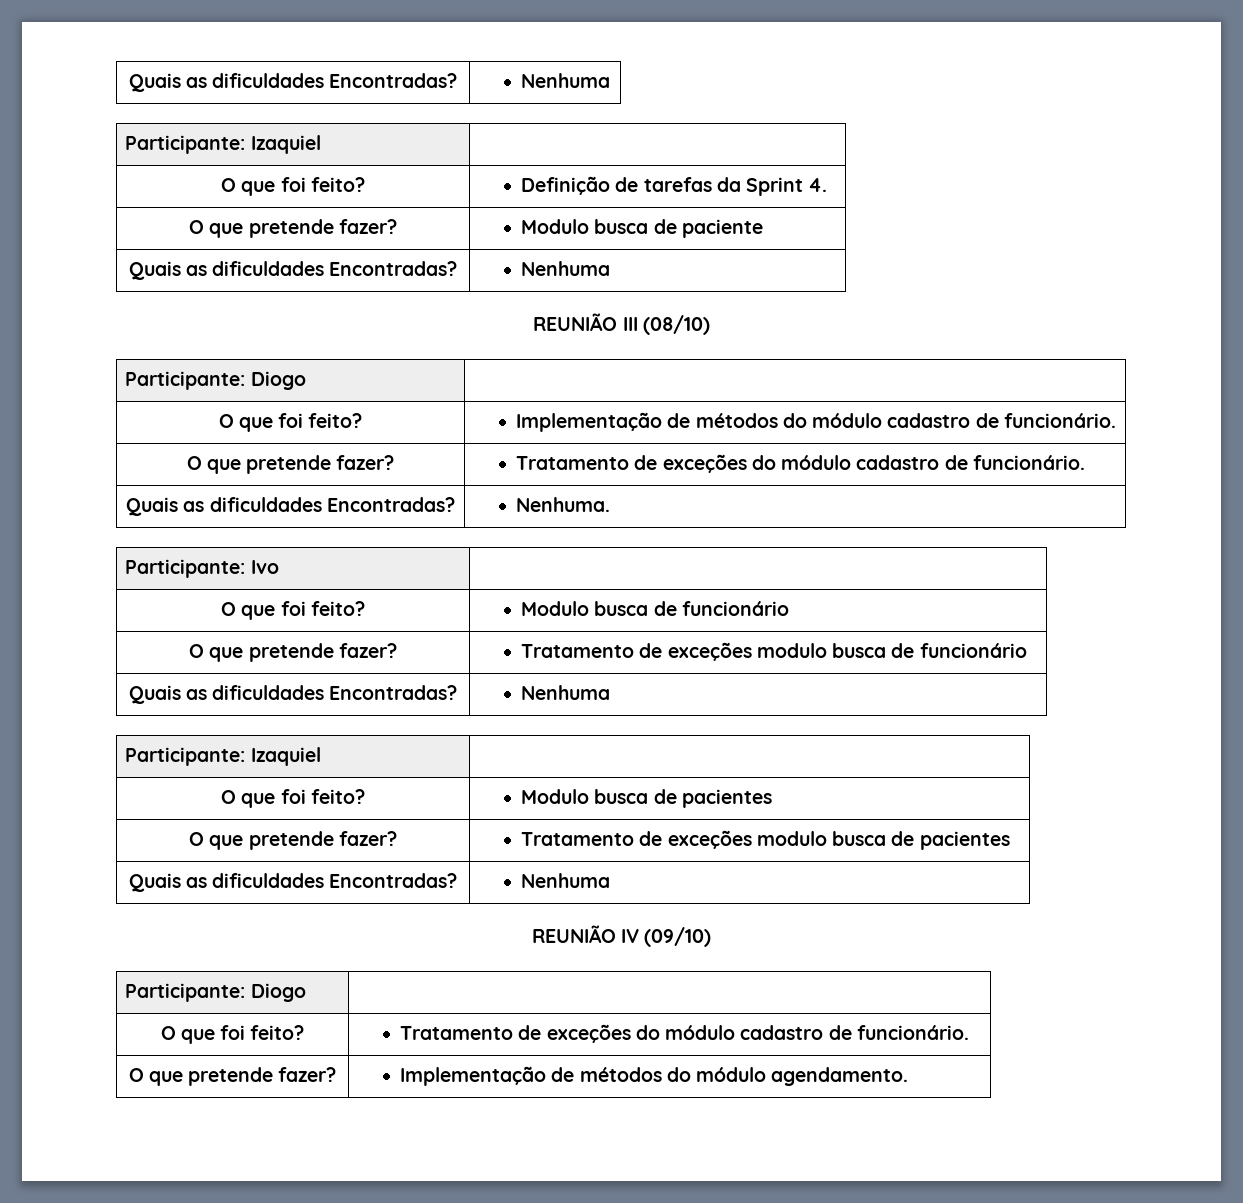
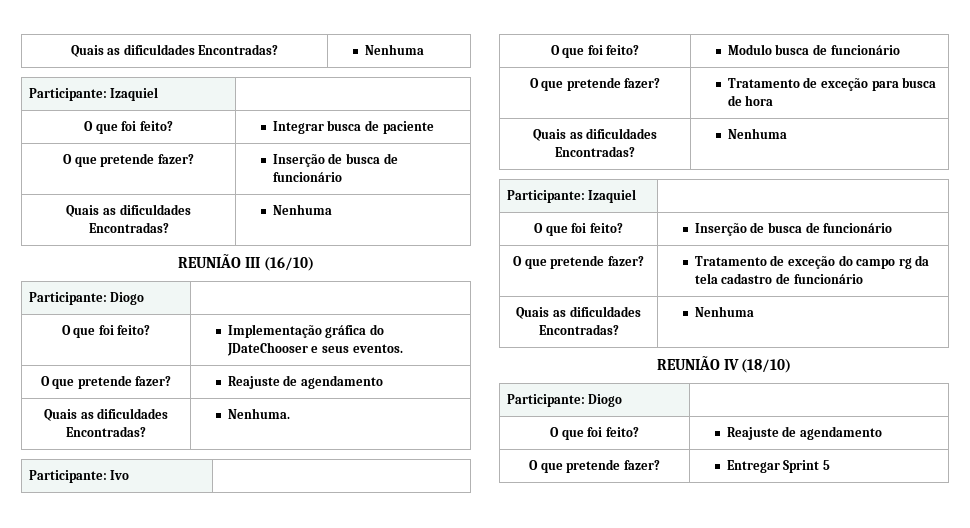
- O que foi feito? | Definição de tarefas da Sprint 4.
- O que pretende fazer? | Modulo busca de paciente
+ O que foi feito? | Integrar busca de paciente
+ O que pretende fazer? | Inserção de busca de funcionário
- REUNIÃO III (08/10)
+ REUNIÃO III (16/10)
- O que foi feito? | Implementação de métodos do módulo cadastro de funcionário.
- O que pretende fazer? | Tratamento de exceções do módulo cadastro de funcionário.
+ O que foi feito? | Implementação gráfica do JDateChooser e seus eventos.
+ O que pretende fazer? | Reajuste de agendamento
- O que pretende fazer? | Tratamento de exceções modulo busca de funcionário
+ O que pretende fazer? | Tratamento de exceção para busca de hora
- O que foi feito? | Modulo busca de pacientes
- O que pretende fazer? | Tratamento de exceções modulo busca de pacientes
+ O que foi feito? | Inserção de busca de funcionário
+ O que pretende fazer? | Tratamento de exceção do campo rg da tela cadastro de funcionário
- REUNIÃO IV (09/10)
+ REUNIÃO IV (18/10)
  Participante: Diogo |
- O que foi feito? | Tratamento de exceções do módulo cadastro de funcionário.
- O que pretende fazer? | Implementação de métodos do módulo agendamento.
+ O que foi feito? | Reajuste de agendamento
+ O que pretende fazer? | Entregar Sprint 5

